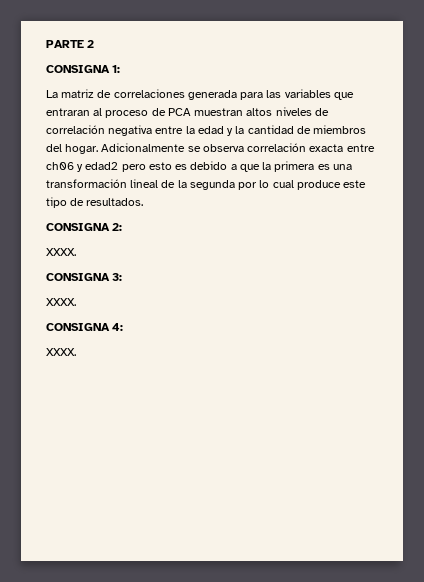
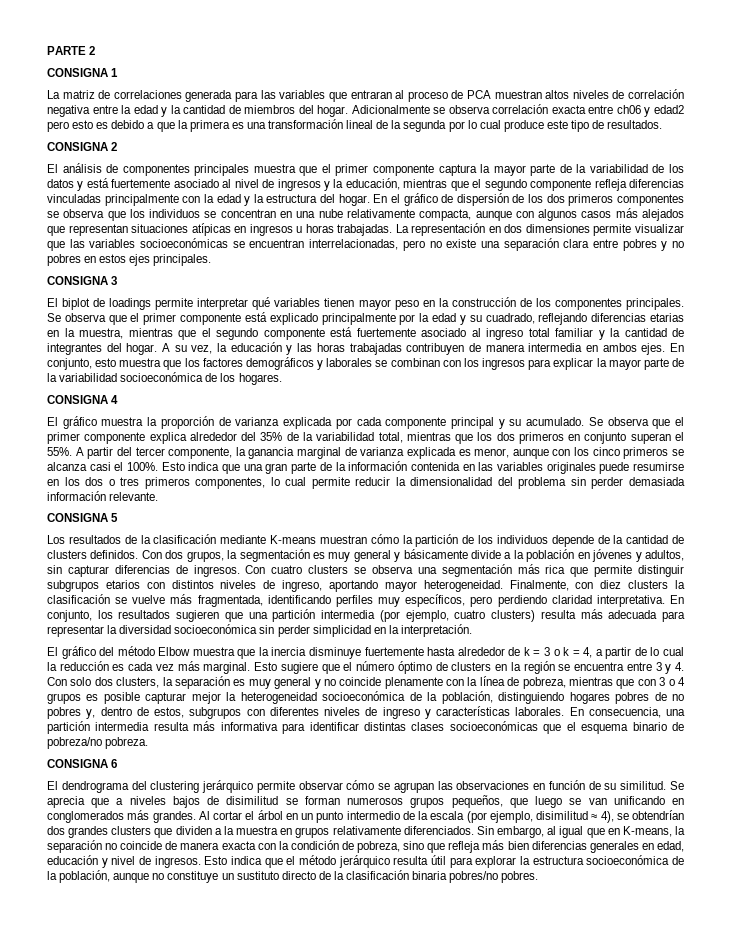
- CONSIGNA 1:
+ CONSIGNA 1
- CONSIGNA 2:
- XXXX.
- CONSIGNA 3:
- XXXX.
- CONSIGNA 4:
- XXXX.
+ CONSIGNA 2
+ El análisis de componentes principales muestra que el primer componente captura la mayor parte de la variabilidad de los datos y está fuertemente asociado al nivel de ingresos y la educación, mientras que el segundo componente refleja diferencias vinculadas principalmente con la edad y la estructura del hogar. En el gráfico de dispersión de los dos primeros componentes se observa que los individuos se concentran en una nube relativamente compacta, aunque con algunos casos más alejados que representan situaciones atípicas en ingresos u horas trabajadas. La representación en dos dimensiones permite visualizar que las variables socioeconómicas se encuentran interrelacionadas, pero no existe una separación clara entre pobres y no pobres en estos ejes principales.
+ CONSIGNA 3
+ El biplot de loadings permite interpretar qué variables tienen mayor peso en la construcción de los componentes principales. Se observa que el primer componente está explicado principalmente por la edad y su cuadrado, reflejando diferencias etarias en la muestra, mientras que el segundo componente está fuertemente asociado al ingreso total familiar y la cantidad de integrantes del hogar. A su vez, la educación y las horas trabajadas contribuyen de manera intermedia en ambos ejes. En conjunto, esto muestra que los factores demográficos y laborales se combinan con los ingresos para explicar la mayor parte de la variabilidad socioeconómica de los hogares.
+ CONSIGNA 4
+ El gráfico muestra la proporción de varianza explicada por cada componente principal y su acumulado. Se observa que el primer componente explica alrededor del 35% de la variabilidad total, mientras que los dos primeros en conjunto superan el 55%. A partir del tercer componente, la ganancia marginal de varianza explicada es menor, aunque con los cinco primeros se alcanza casi el 100%. Esto indica que una gran parte de la información contenida en las variables originales puede resumirse en los dos o tres primeros componentes, lo cual permite reducir la dimensionalidad del problema sin perder demasiada información relevante.
+ CONSIGNA 5
+ Los resultados de la clasificación mediante K-means muestran cómo la partición de los individuos depende de la cantidad de clusters definidos. Con dos grupos, la segmentación es muy general y básicamente divide a la población en jóvenes y adultos, sin capturar diferencias de ingresos. Con cuatro clusters se observa una segmentación más rica que permite distinguir subgrupos etarios con distintos niveles de ingreso, aportando mayor heterogeneidad. Finalmente, con diez clusters la clasificación se vuelve más fragmentada, identificando perfiles muy específicos, pero perdiendo claridad interpretativa. En conjunto, los resultados sugieren que una partición intermedia (por ejemplo, cuatro clusters) resulta más adecuada para representar la diversidad socioeconómica sin perder simplicidad en la interpretación.
+ El gráfico del método Elbow muestra que la inercia disminuye fuertemente hasta alrededor de k = 3 o k = 4, a partir de lo cual la reducción es cada vez más marginal. Esto sugiere que el número óptimo de clusters en la región se encuentra entre 3 y 4. Con solo dos clusters, la separación es muy general y no coincide plenamente con la línea de pobreza, mientras que con 3 o 4 grupos es posible capturar mejor la heterogeneidad socioeconómica de la población, distinguiendo hogares pobres de no pobres y, dentro de estos, subgrupos con diferentes niveles de ingreso y características laborales. En consecuencia, una partición intermedia resulta más informativa para identificar distintas clases socioeconómicas que el esquema binario de pobreza/no pobreza.
+ CONSIGNA 6
+ El dendrograma del clustering jerárquico permite observar cómo se agrupan las observaciones en función de su similitud. Se aprecia que a niveles bajos de disimilitud se forman numerosos grupos pequeños, que luego se van unificando en conglomerados más grandes. Al cortar el árbol en un punto intermedio de la escala (por ejemplo, disimilitud ≈ 4), se obtendrían dos grandes clusters que dividen a la muestra en grupos relativamente diferenciados. Sin embargo, al igual que en K-means, la separación no coincide de manera exacta con la condición de pobreza, sino que refleja más bien diferencias generales en edad, educación y nivel de ingresos. Esto indica que el método jerárquico resulta útil para explorar la estructura socioeconómica de la población, aunque no constituye un sustituto directo de la clasificación binaria pobres/no pobres.

